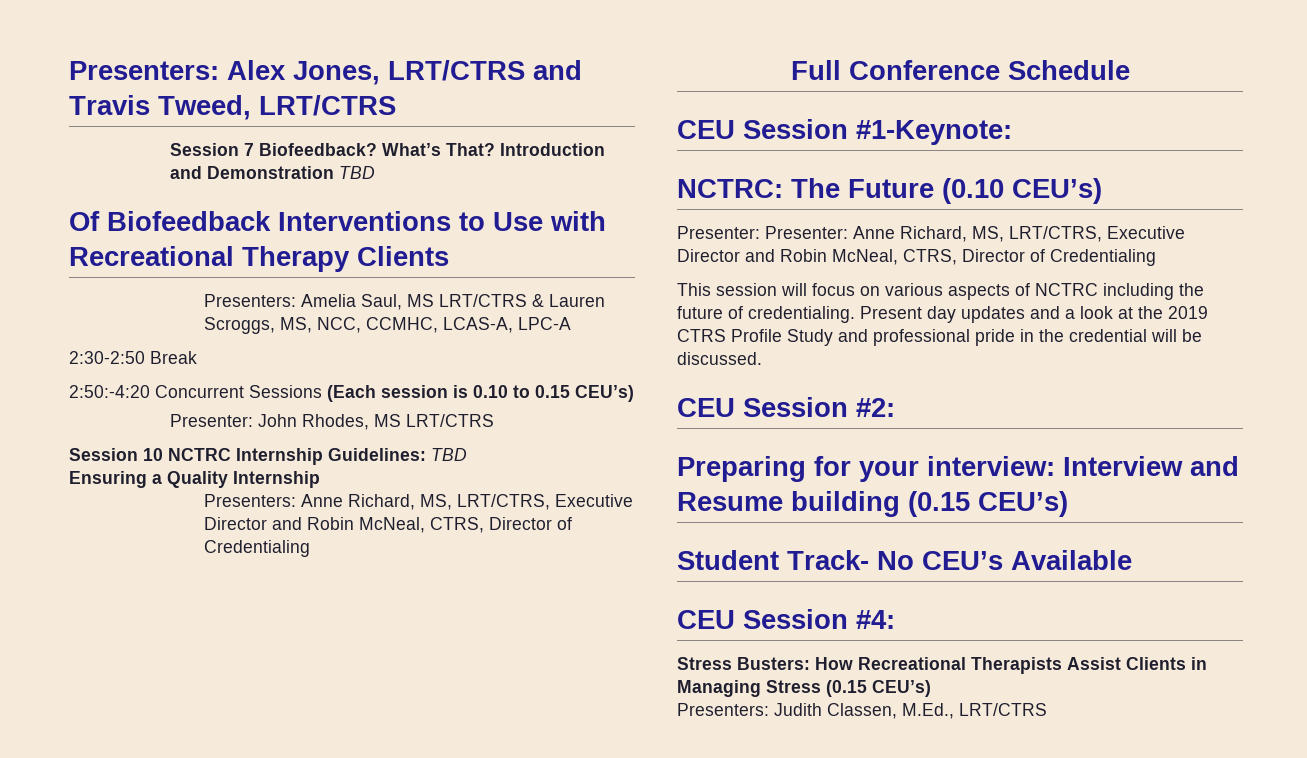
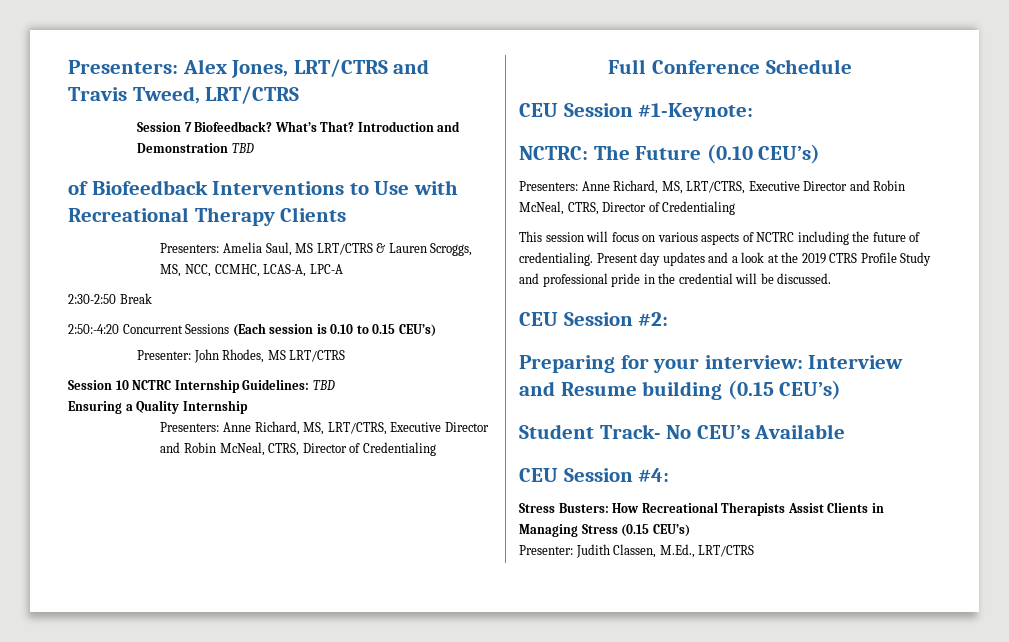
- Of Biofeedback Interventions to Use with Recreational Therapy Clients
+ of Biofeedback Interventions to Use with Recreational Therapy Clients
  NCTRC: The Future (0.10 CEU’s)
- Presenter: Presenter: Anne Richard, MS, LRT/CTRS, Executive Director and Robin McNeal, CTRS, Director of Credentialing
+ Presenters: Anne Richard, MS, LRT/CTRS, Executive Director and Robin McNeal, CTRS, Director of Credentialing
- Presenters: Judith Classen, M.Ed., LRT/CTRS
+ Presenter: Judith Classen, M.Ed., LRT/CTRS

